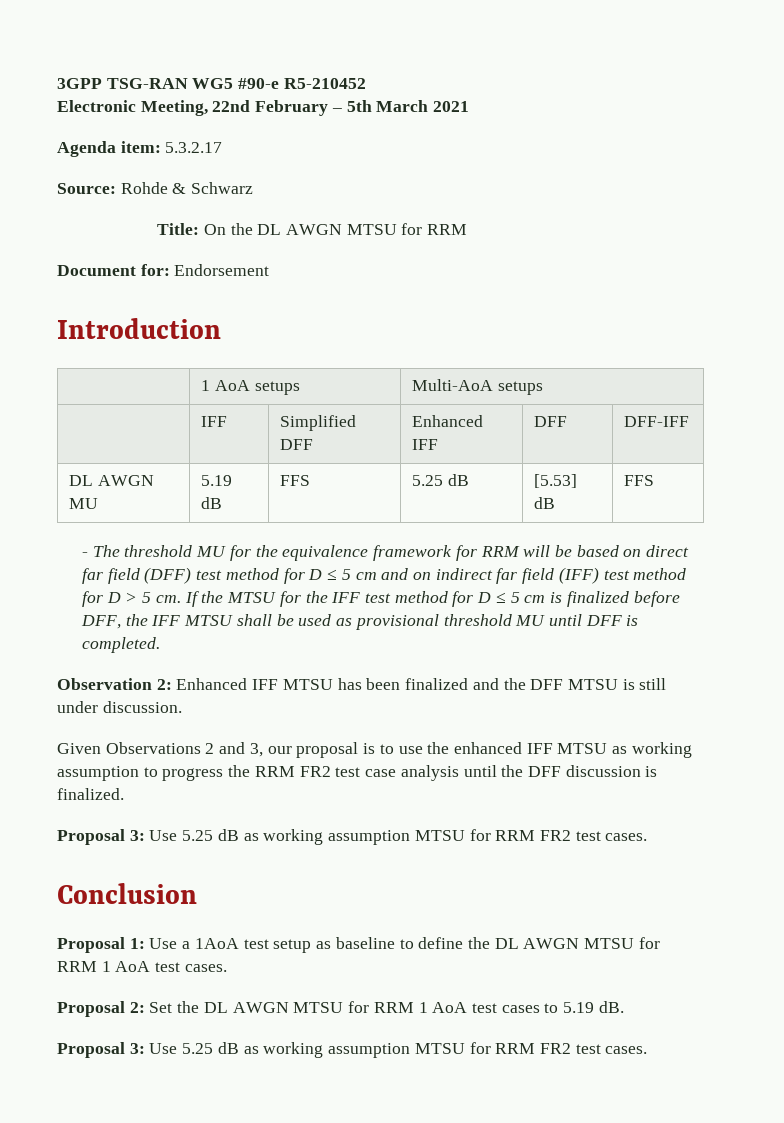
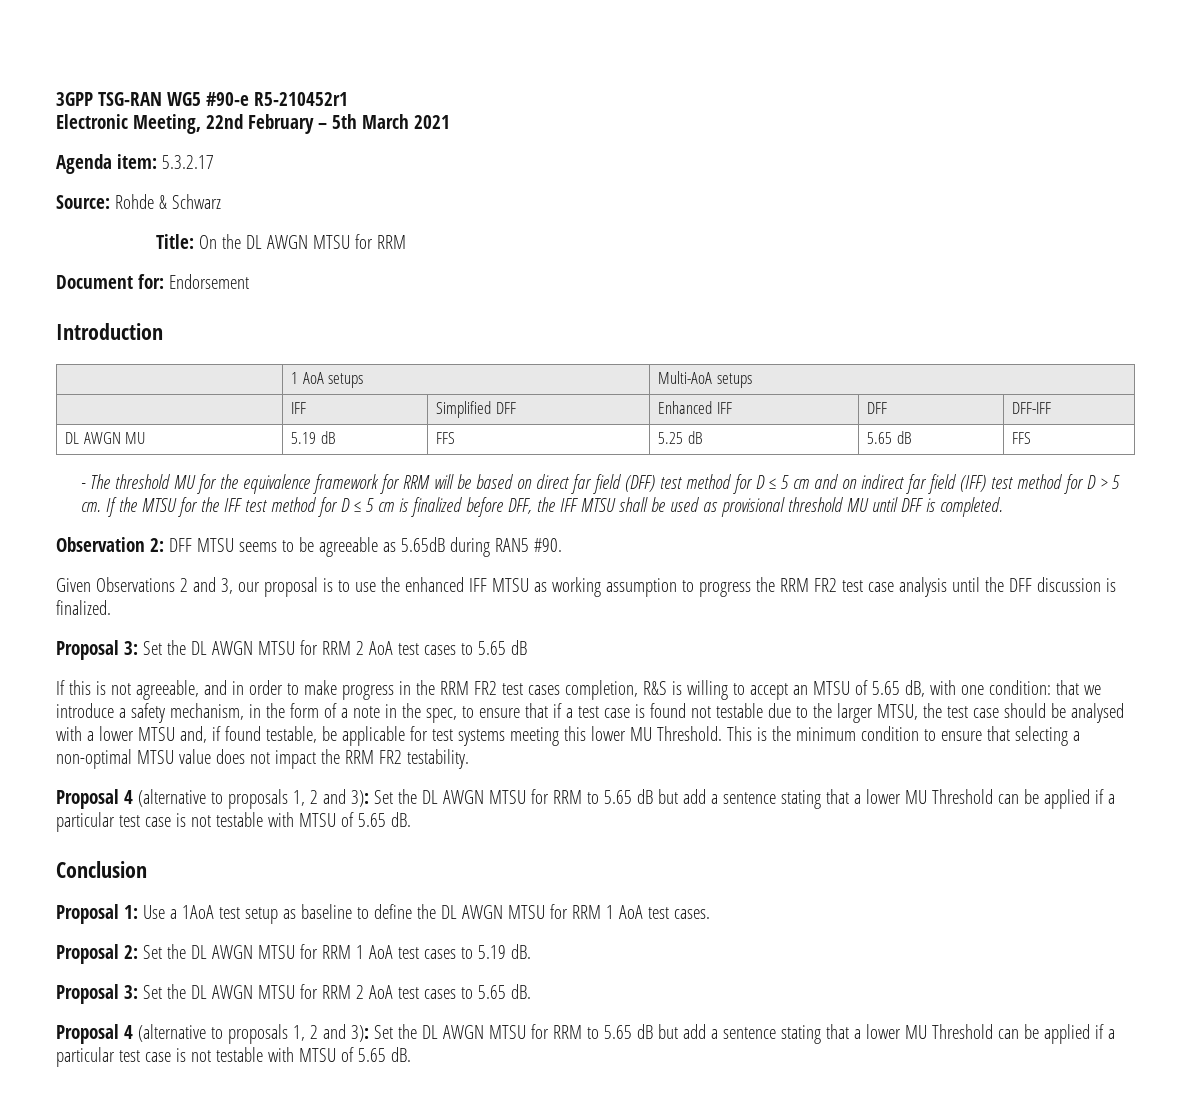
- 3GPP TSG-RAN WG5 #90-e R5-210452
+ 3GPP TSG-RAN WG5 #90-e R5-210452r1
- DL AWGN MU | 5.19 dB | FFS | 5.25 dB | [5.53] dB | FFS
+ DL AWGN MU | 5.19 dB | FFS | 5.25 dB | 5.65 dB | FFS
- Observation 2: Enhanced IFF MTSU has been finalized and the DFF MTSU is still under discussion.
+ Observation 2: DFF MTSU seems to be agreeable as 5.65dB during RAN5 #90.
  Given Observations 2 and 3, our proposal is to use the enhanced IFF MTSU as working assumption to progress the RRM FR2 test case analysis until the DFF discussion is finalized.
- Proposal 3: Use 5.25 dB as working assumption MTSU for RRM FR2 test cases.
+ Proposal 3: Set the DL AWGN MTSU for RRM 2 AoA test cases to 5.65 dB
+ If this is not agreeable, and in order to make progress in the RRM FR2 test cases completion, R&S is willing to accept an MTSU of 5.65 dB, with one condition: that we introduce a safety mechanism, in the form of a note in the spec, to ensure that if a test case is found not testable due to the larger MTSU, the test case should be analysed with a lower MTSU and, if found testable, be applicable for test systems meeting this lower MU Threshold. This is the minimum condition to ensure that selecting a non-optimal MTSU value does not impact the RRM FR2 testability.
+ Proposal 4 (alternative to proposals 1, 2 and 3): Set the DL AWGN MTSU for RRM to 5.65 dB but add a sentence stating that a lower MU Threshold can be applied if a particular test case is not testable with MTSU of 5.65 dB.
  Proposal 2: Set the DL AWGN MTSU for RRM 1 AoA test cases to 5.19 dB.
- Proposal 3: Use 5.25 dB as working assumption MTSU for RRM FR2 test cases.
+ Proposal 3: Set the DL AWGN MTSU for RRM 2 AoA test cases to 5.65 dB.
+ Proposal 4 (alternative to proposals 1, 2 and 3): Set the DL AWGN MTSU for RRM to 5.65 dB but add a sentence stating that a lower MU Threshold can be applied if a particular test case is not testable with MTSU of 5.65 dB.

